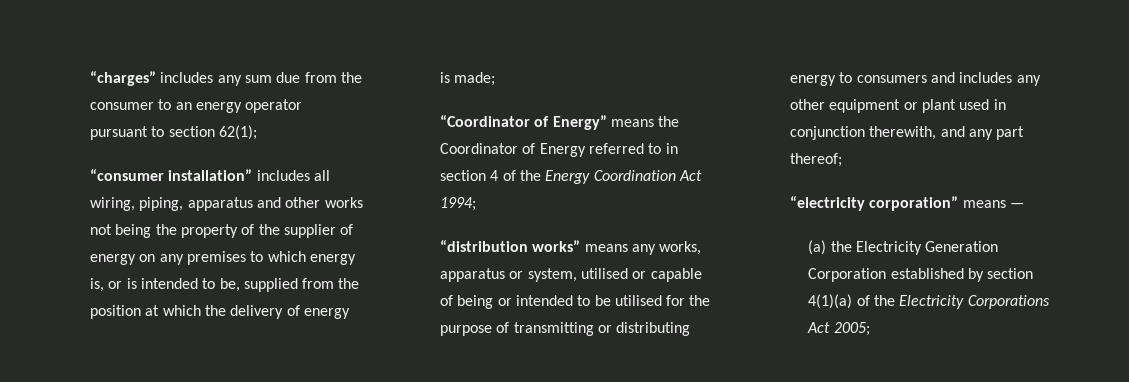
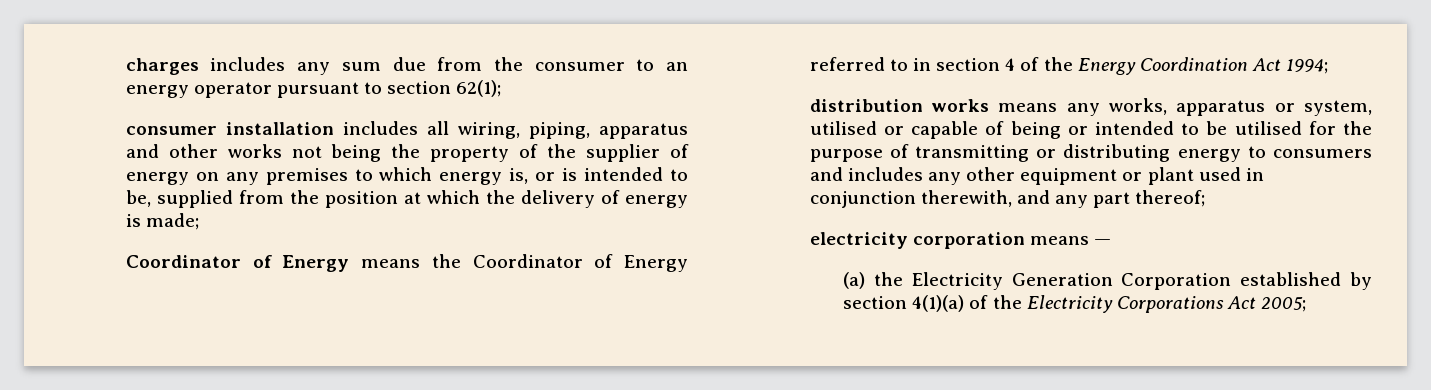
- “charges” includes any sum due from the consumer to an energy operator pursuant to section 62(1);
+ charges includes any sum due from the consumer to an energy operator pursuant to section 62(1);
- “consumer installation” includes all wiring, piping, apparatus and other works not being the property of the supplier of energy on any premises to which energy is, or is intended to be, supplied from the position at which the delivery of energy is made;
+ consumer installation includes all wiring, piping, apparatus and other works not being the property of the supplier of energy on any premises to which energy is, or is intended to be, supplied from the position at which the delivery of energy is made;
- “Coordinator of Energy” means the Coordinator of Energy referred to in section 4 of the Energy Coordination Act 1994;
+ Coordinator of Energy means the Coordinator of Energy referred to in section 4 of the Energy Coordination Act 1994;
- “distribution works” means any works, apparatus or system, utilised or capable of being or intended to be utilised for the purpose of transmitting or distributing energy to consumers and includes any other equipment or plant used in conjunction therewith, and any part thereof;
+ distribution works means any works, apparatus or system, utilised or capable of being or intended to be utilised for the purpose of transmitting or distributing energy to consumers and includes any other equipment or plant used in conjunction therewith, and any part thereof;
- “electricity corporation” means —
+ electricity corporation means —

